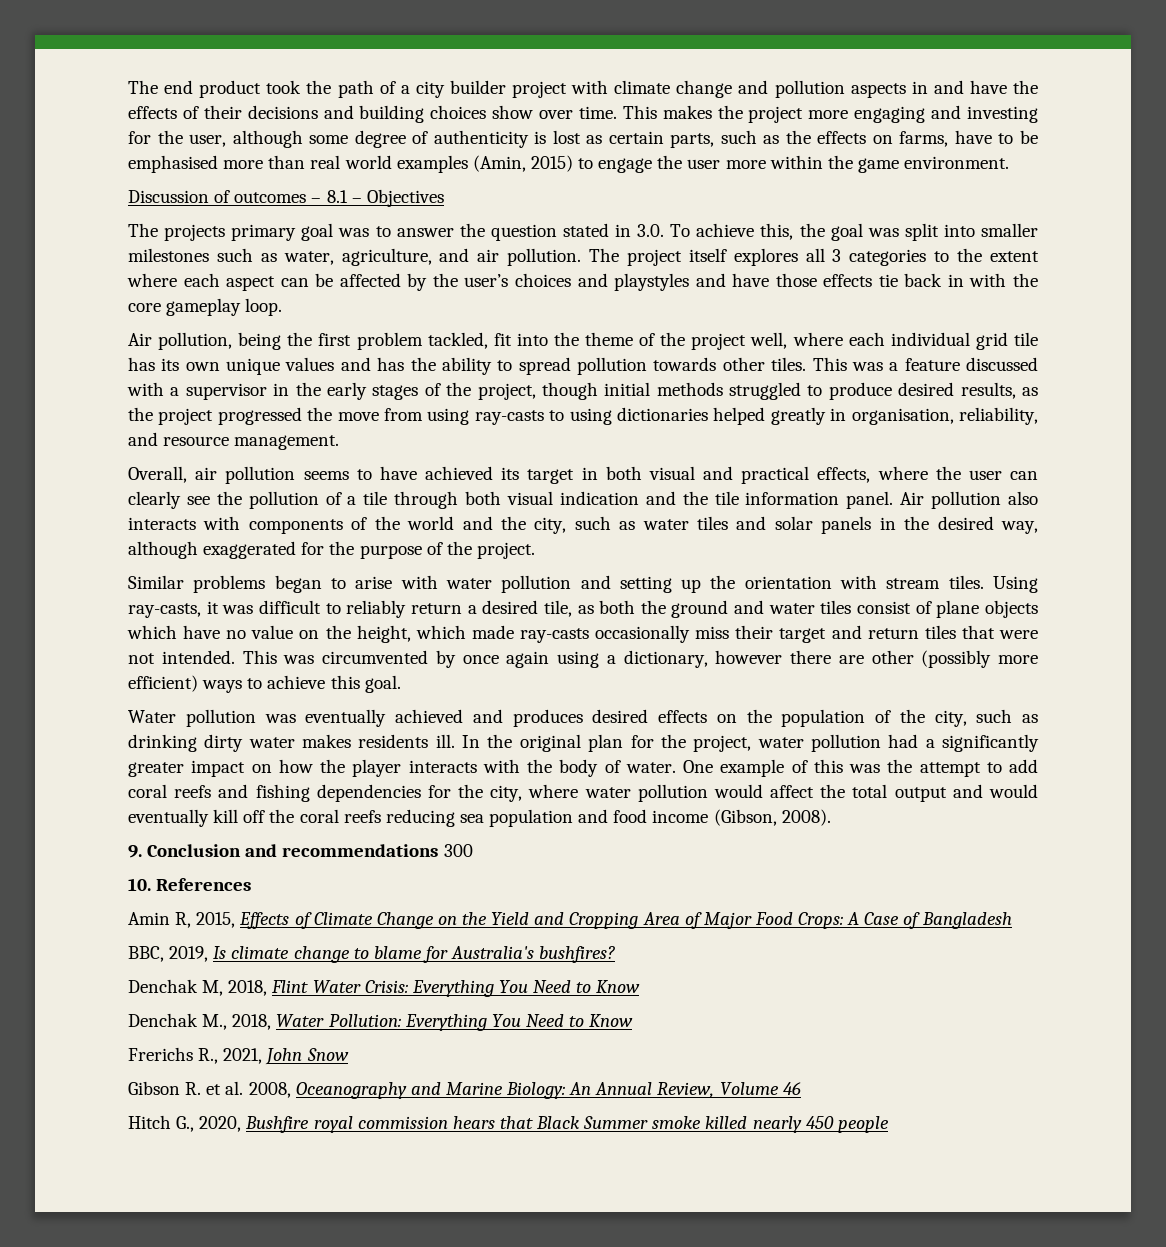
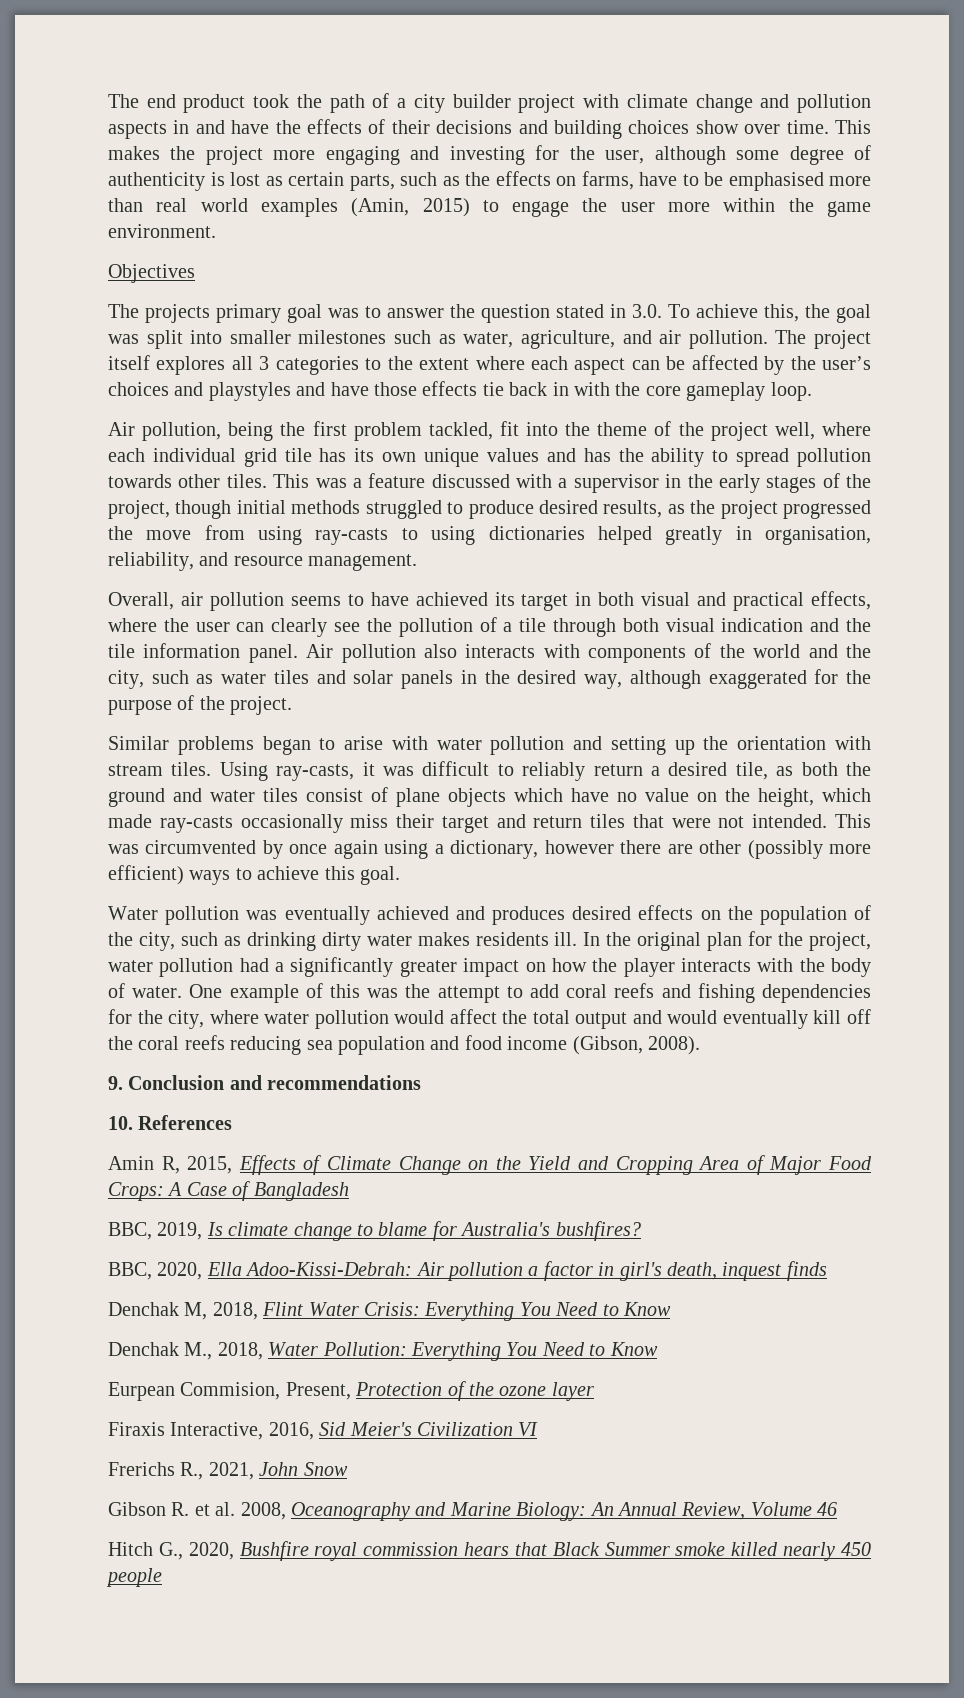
- Discussion of outcomes – 8.1 – Objectives
+ Objectives
- 9. Conclusion and recommendations 300
+ 9. Conclusion and recommendations
+ BBC, 2020, Ella Adoo-Kissi-Debrah: Air pollution a factor in girl's death, inquest finds
+ Eurpean Commision, Present, Protection of the ozone layer
+ Firaxis Interactive, 2016, Sid Meier's Civilization VI

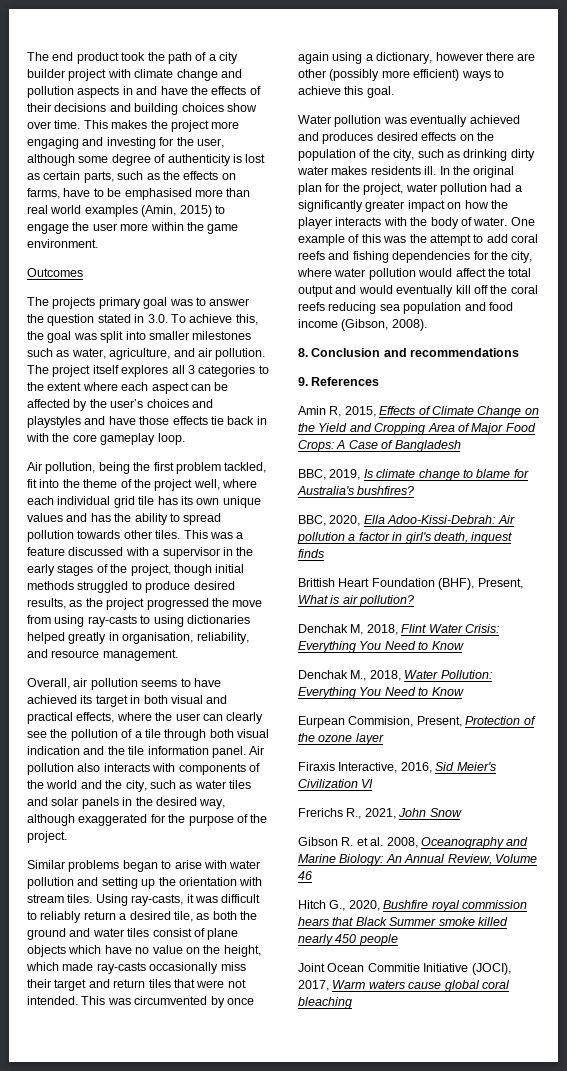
- Objectives
+ Outcomes
- 9. Conclusion and recommendations
+ 8. Conclusion and recommendations
- 10. References
+ 9. References
+ Brittish Heart Foundation (BHF), Present, What is air pollution?
+ Joint Ocean Commitie Initiative (JOCI), 2017, Warm waters cause global coral bleaching

